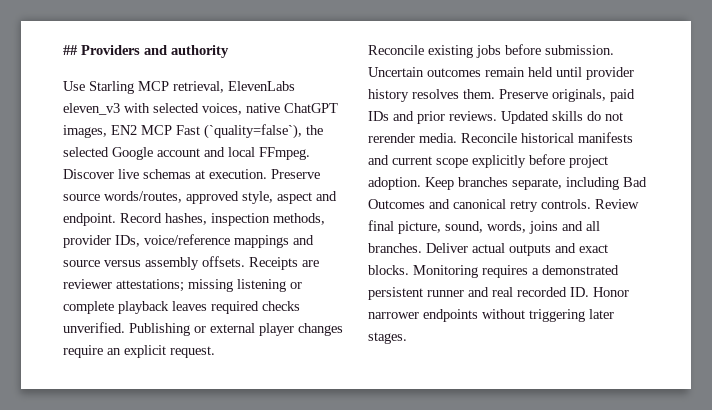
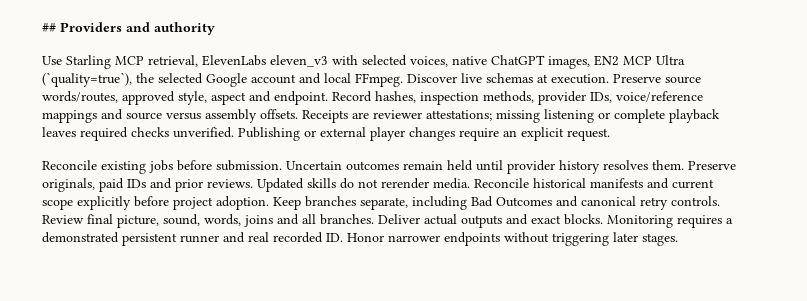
- Use Starling MCP retrieval, ElevenLabs eleven_v3 with selected voices, native ChatGPT images, EN2 MCP Fast (`quality=false`), the selected Google account and local FFmpeg.
+ Use Starling MCP retrieval, ElevenLabs eleven_v3 with selected voices, native ChatGPT images, EN2 MCP Ultra (`quality=true`), the selected Google account and local FFmpeg.

